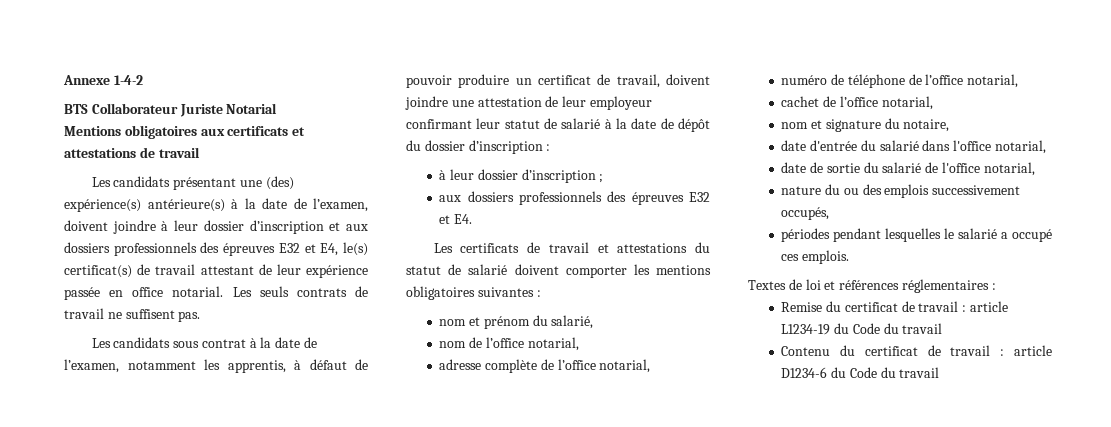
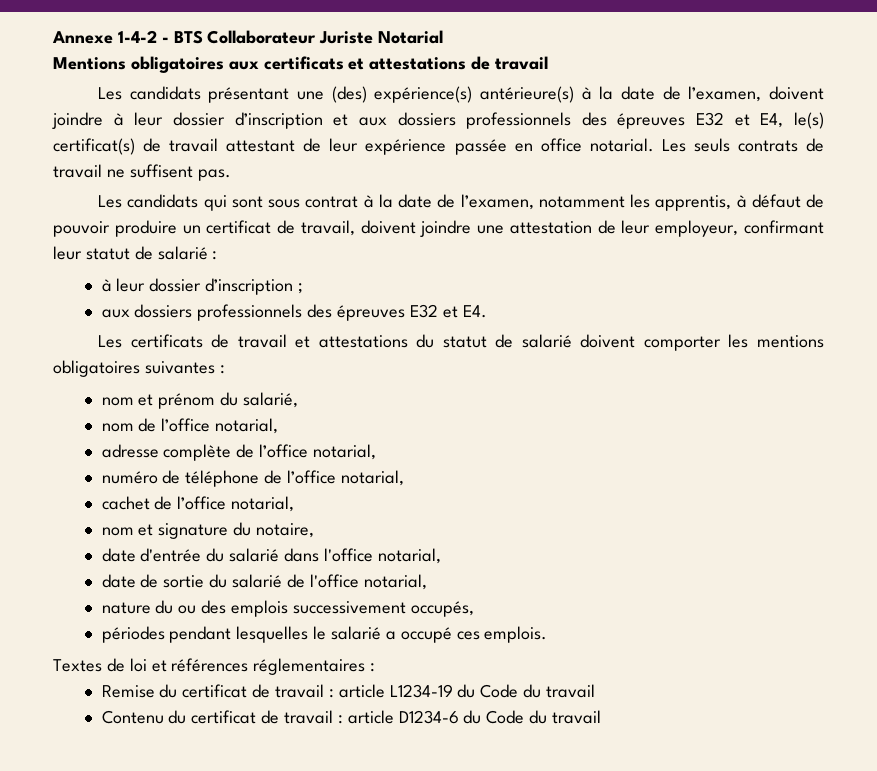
- Annexe 1-4-2
- BTS Collaborateur Juriste Notarial
+ Annexe 1-4-2 - BTS Collaborateur Juriste Notarial
- Les candidats sous contrat à la date de l’examen, notamment les apprentis, à défaut de pouvoir produire un certificat de travail, doivent joindre une attestation de leur employeur confirmant leur statut de salarié à la date de dépôt du dossier d’inscription :
+ Les candidats qui sont sous contrat à la date de l’examen, notamment les apprentis, à défaut de pouvoir produire un certificat de travail, doivent joindre une attestation de leur employeur, confirmant leur statut de salarié :

